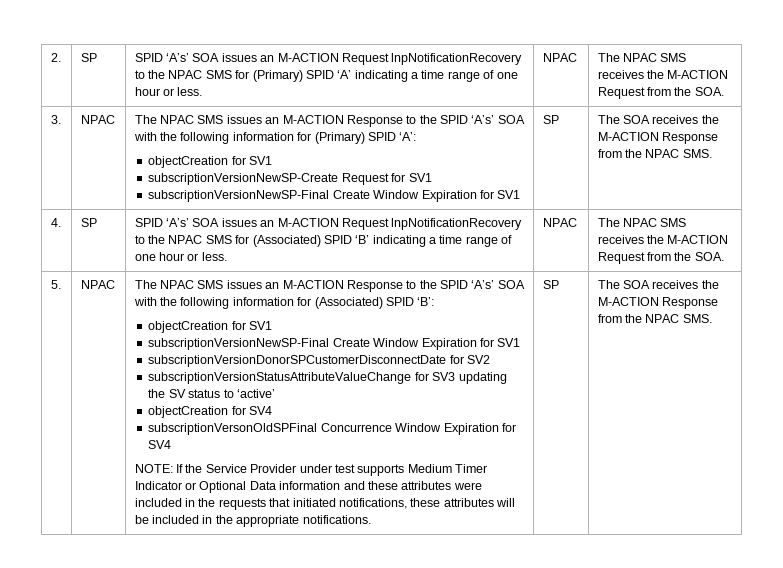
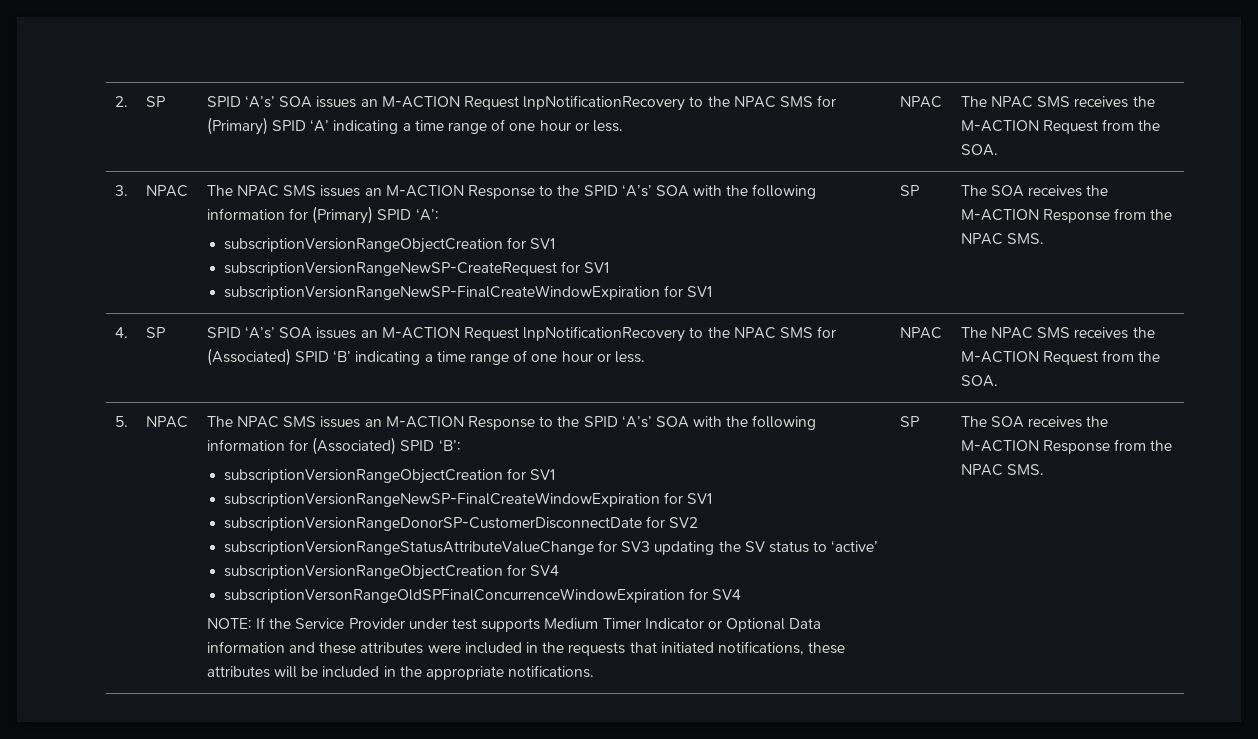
  The NPAC SMS issues an M-ACTION Response to the SPID ‘A’s’ SOA with the following information for (Primary) SPID ‘A’:
- objectCreation for SV1
- subscriptionVersionNewSP-Create Request for SV1
- subscriptionVersionNewSP-Final Create Window Expiration for SV1
+ subscriptionVersionRangeObjectCreation for SV1
+ subscriptionVersionRangeNewSP-CreateRequest for SV1
+ subscriptionVersionRangeNewSP-FinalCreateWindowExpiration for SV1
  The NPAC SMS issues an M-ACTION Response to the SPID ‘A’s’ SOA with the following information for (Associated) SPID ‘B’:
- objectCreation for SV1
- subscriptionVersionNewSP-Final Create Window Expiration for SV1
- subscriptionVersionDonorSPCustomerDisconnectDate for SV2
+ subscriptionVersionRangeObjectCreation for SV1
+ subscriptionVersionRangeNewSP-FinalCreateWindowExpiration for SV1
+ subscriptionVersionRangeDonorSP-CustomerDisconnectDate for SV2
- subscriptionVersionStatusAttributeValueChange for SV3 updating the SV status to ‘active’
+ subscriptionVersionRangeStatusAttributeValueChange for SV3 updating the SV status to ‘active’
- objectCreation for SV4
- subscriptionVersonOldSPFinal Concurrence Window Expiration for SV4
+ subscriptionVersionRangeObjectCreation for SV4
+ subscriptionVersonRangeOldSPFinalConcurrenceWindowExpiration for SV4

